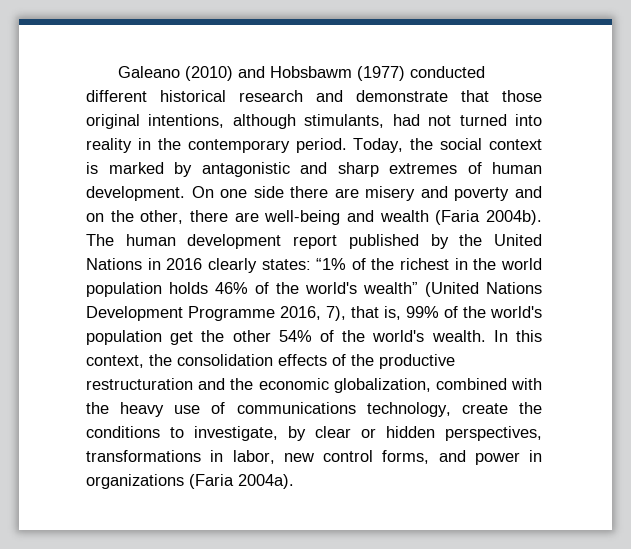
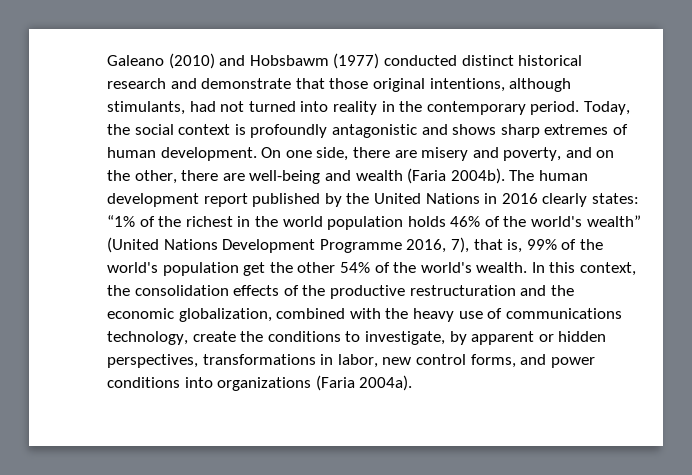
- Galeano (2010) and Hobsbawm (1977) conducted different historical research and demonstrate that those original intentions, although stimulants, had not turned into reality in the contemporary period.
+ Galeano (2010) and Hobsbawm (1977) conducted distinct historical research and demonstrate that those original intentions, although stimulants, had not turned into reality in the contemporary period.
- Today, the social context is marked by antagonistic and sharp extremes of human development.
+ Today, the social context is profoundly antagonistic and shows sharp extremes of human development.
- On one side there are misery and poverty and on the other, there are well-being and wealth (Faria 2004b).
+ On one side, there are misery and poverty, and on the other, there are well-being and wealth (Faria 2004b).
- In this context, the consolidation effects of the productive restructuration and the economic globalization, combined with the heavy use of communications technology, create the conditions to investigate, by clear or hidden perspectives, transformations in labor, new control forms, and power in organizations (Faria 2004a).
+ In this context, the consolidation effects of the productive restructuration and the economic globalization, combined with the heavy use of communications technology, create the conditions to investigate, by apparent or hidden perspectives, transformations in labor, new control forms, and power conditions into organizations (Faria 2004a).

